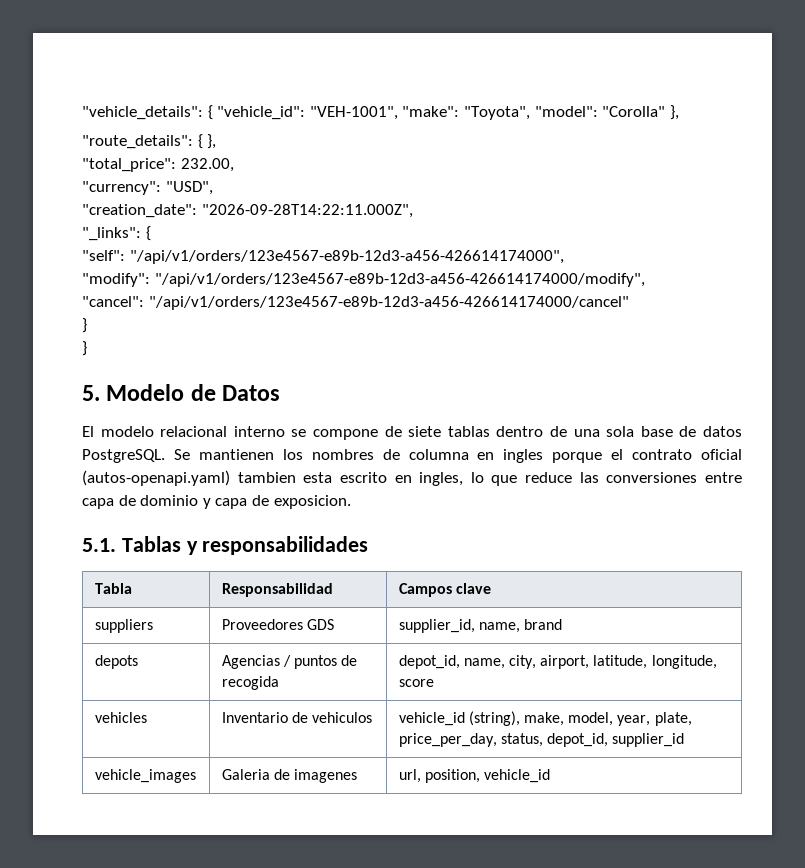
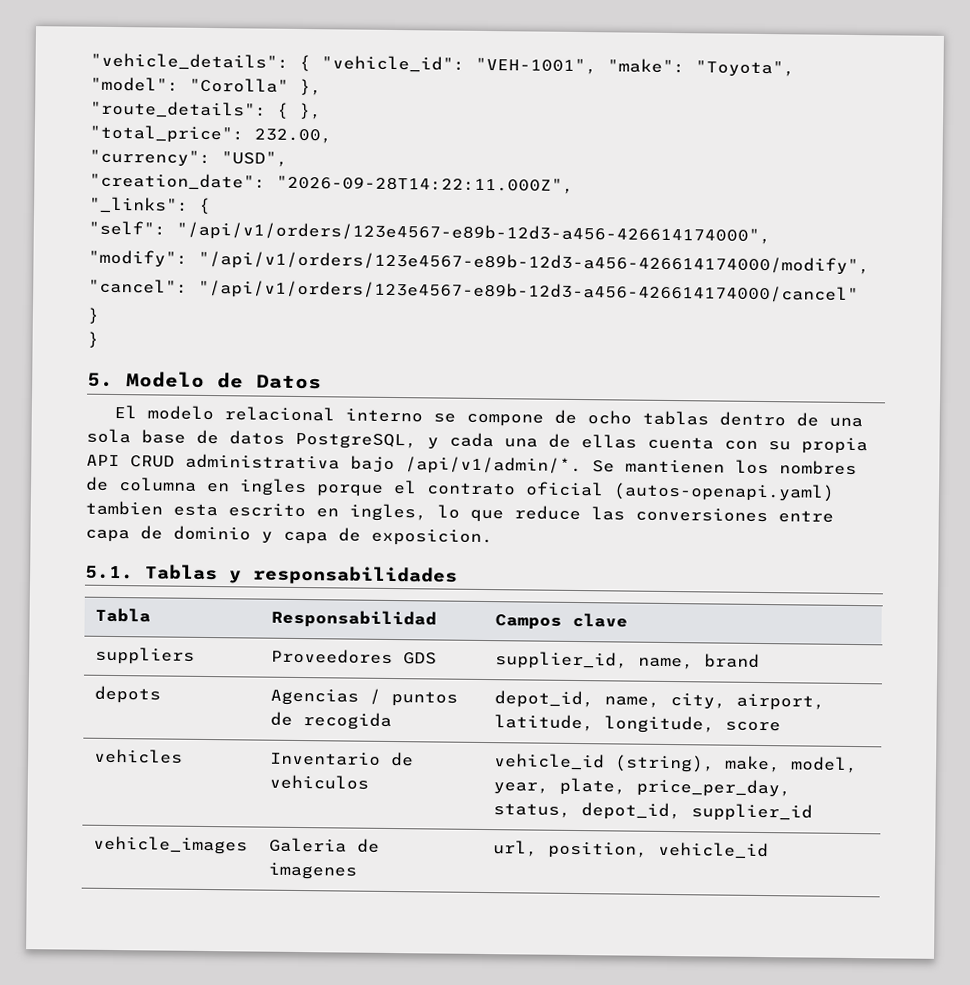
- El modelo relacional interno se compone de siete tablas dentro de una sola base de datos PostgreSQL.
+ El modelo relacional interno se compone de ocho tablas dentro de una sola base de datos PostgreSQL, y cada una de ellas cuenta con su propia API CRUD administrativa bajo /api/v1/admin/*.

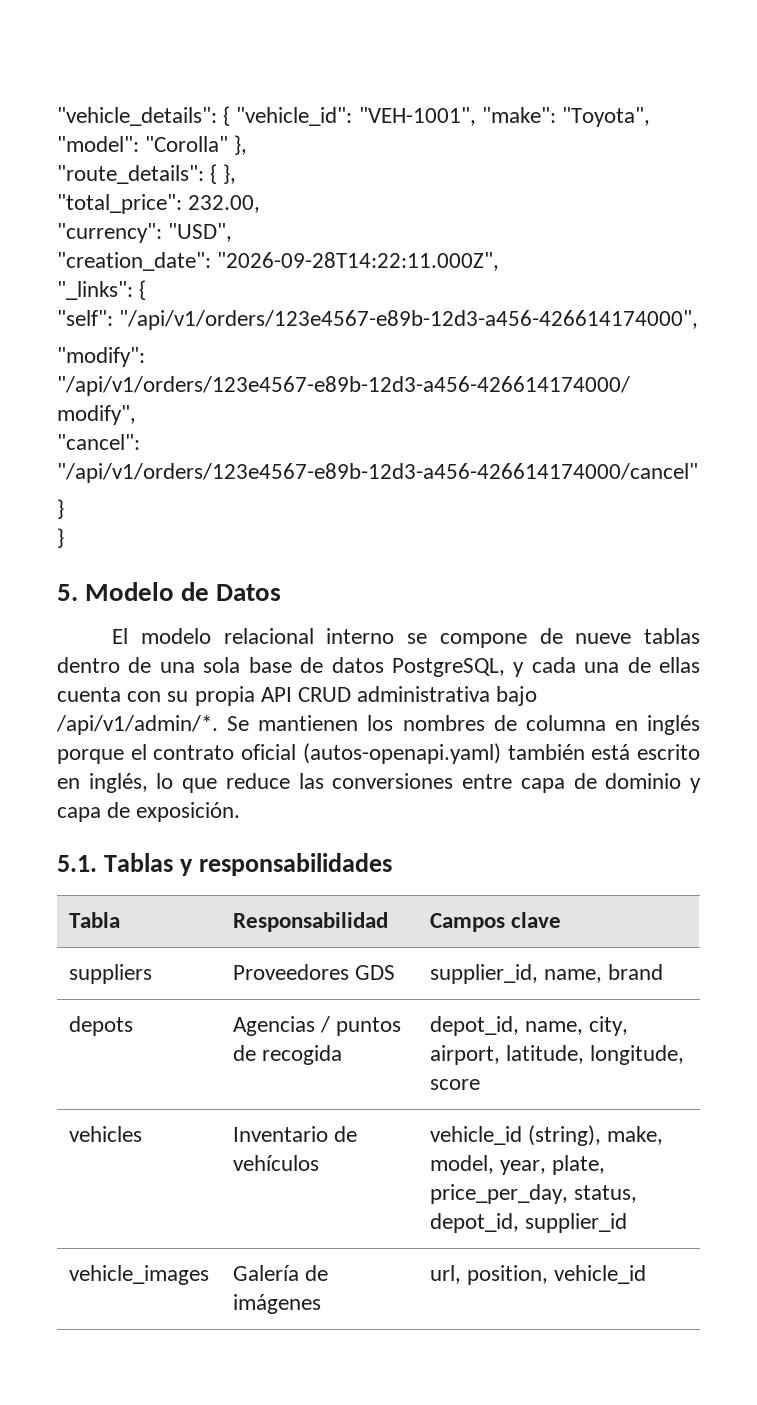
- El modelo relacional interno se compone de ocho tablas dentro de una sola base de datos PostgreSQL, y cada una de ellas cuenta con su propia API CRUD administrativa bajo /api/v1/admin/*.
+ El modelo relacional interno se compone de nueve tablas dentro de una sola base de datos PostgreSQL, y cada una de ellas cuenta con su propia API CRUD administrativa bajo /api/v1/admin/*.
- Se mantienen los nombres de columna en ingles porque el contrato oficial (autos-openapi.yaml) tambien esta escrito en ingles, lo que reduce las conversiones entre capa de dominio y capa de exposicion.
+ Se mantienen los nombres de columna en inglés porque el contrato oficial (autos-openapi.yaml) también está escrito en inglés, lo que reduce las conversiones entre capa de dominio y capa de exposición.
- vehicles | Inventario de vehiculos | vehicle_id (string), make, model, year, plate, price_per_day, status, depot_id, supplier_id
+ vehicles | Inventario de vehículos | vehicle_id (string), make, model, year, plate, price_per_day, status, depot_id, supplier_id
- vehicle_images | Galeria de imagenes | url, position, vehicle_id
+ vehicle_images | Galería de imágenes | url, position, vehicle_id

